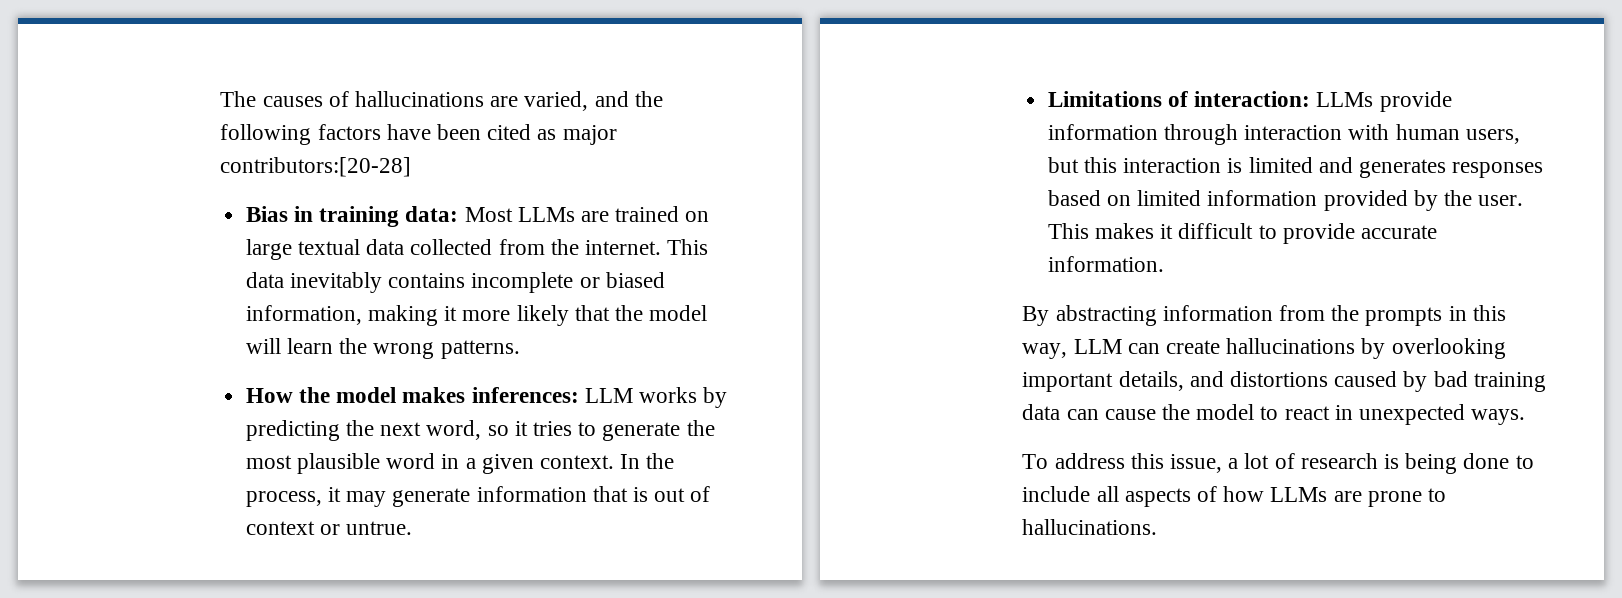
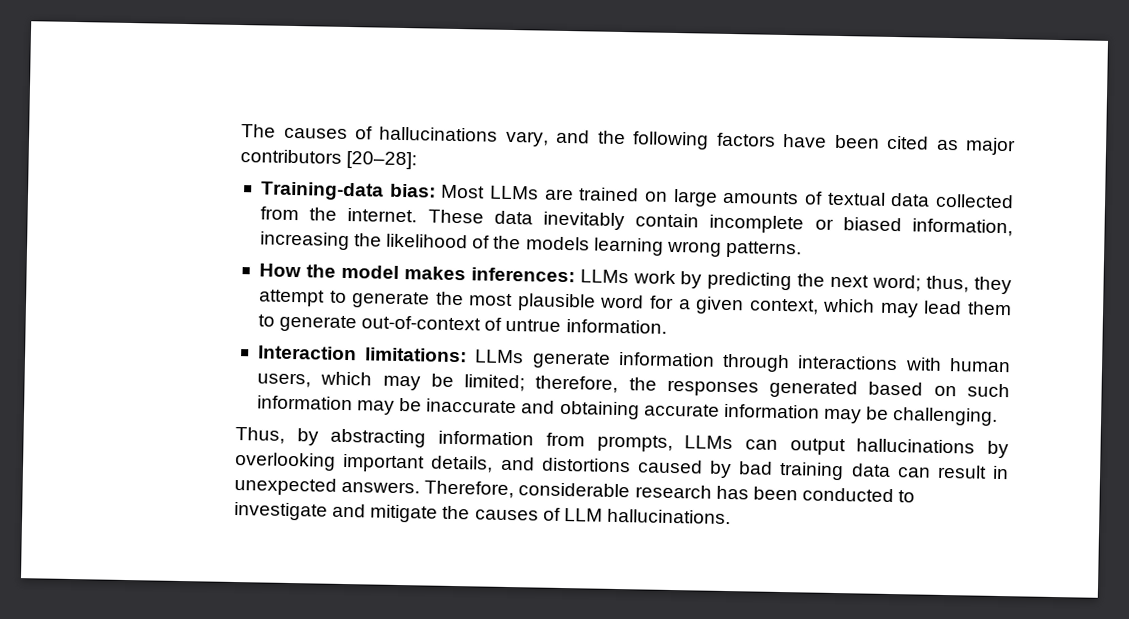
- The causes of hallucinations are varied, and the following factors have been cited as major contributors:[20-28]
- Bias in training data: Most LLMs are trained on large textual data collected from the internet.
+ The causes of hallucinations vary, and the following factors have been cited as major contributors [20–28]:
+ Training-data bias: Most LLMs are trained on large amounts of textual data collected from the internet.
- This data inevitably contains incomplete or biased information, making it more likely that the model will learn the wrong patterns.
+ These data inevitably contain incomplete or biased information, increasing the likelihood of the models learning wrong patterns.
- How the model makes inferences: LLM works by predicting the next word, so it tries to generate the most plausible word in a given context. In the process, it may generate information that is out of context or untrue.
- Limitations of interaction: LLMs provide information through interaction with human users, but this interaction is limited and generates responses based on limited information provided by the user. This makes it difficult to provide accurate information.
- By abstracting information from the prompts in this way, LLM can create hallucinations by overlooking important details, and distortions caused by bad training data can cause the model to react in unexpected ways.
- To address this issue, a lot of research is being done to include all aspects of how LLMs are prone to hallucinations.
+ How the model makes inferences: LLMs work by predicting the next word; thus, they attempt to generate the most plausible word for a given context, which may lead them to generate out-of-context of untrue information.
+ Interaction limitations: LLMs generate information through interactions with human users, which may be limited; therefore, the responses generated based on such information may be inaccurate and obtaining accurate information may be challenging.
+ Thus, by abstracting information from prompts, LLMs can output hallucinations by overlooking important details, and distortions caused by bad training data can result in unexpected answers. Therefore, considerable research has been conducted to investigate and mitigate the causes of LLM hallucinations.

